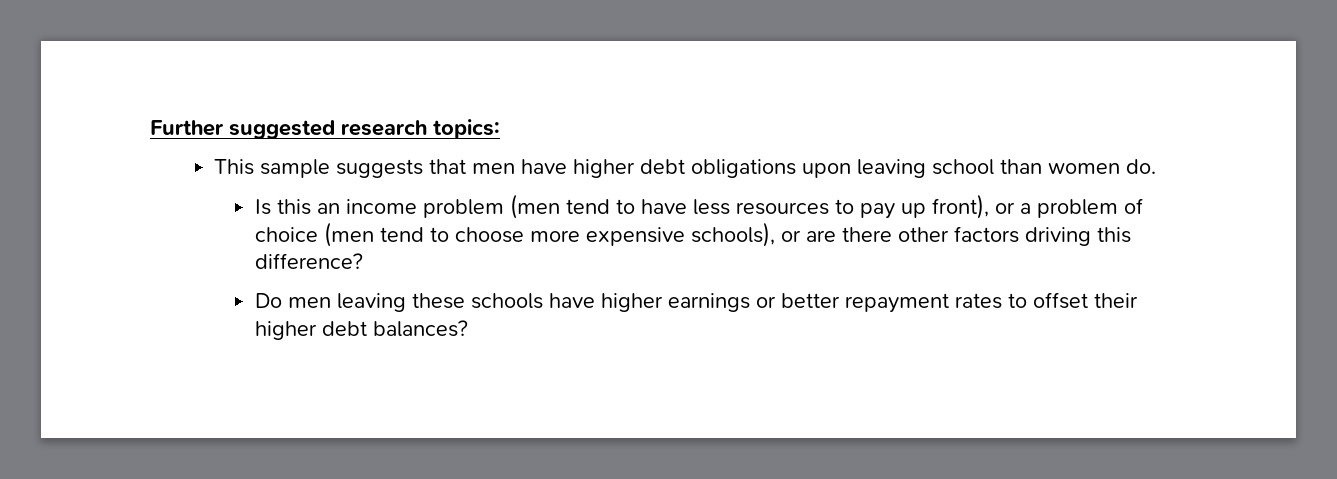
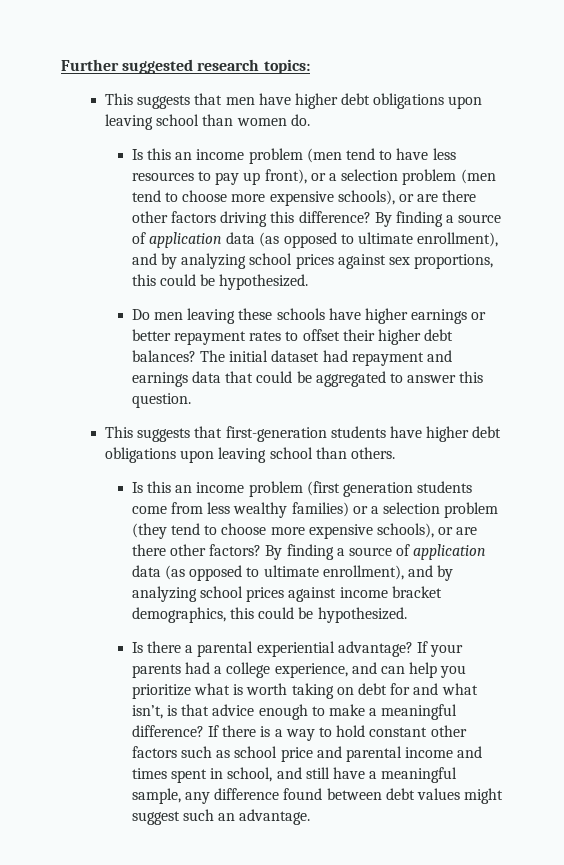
- This sample suggests that men have higher debt obligations upon leaving school than women do.
+ This suggests that men have higher debt obligations upon leaving school than women do.
- Is this an income problem (men tend to have less resources to pay up front), or a problem of choice (men tend to choose more expensive schools), or are there other factors driving this difference?
+ Is this an income problem (men tend to have less resources to pay up front), or a selection problem (men tend to choose more expensive schools), or are there other factors driving this difference? By finding a source of application data (as opposed to ultimate enrollment), and by analyzing school prices against sex proportions, this could be hypothesized.
+ The initial dataset had repayment and earnings data that could be aggregated to answer this question.
+ This suggests that first-generation students have higher debt obligations upon leaving school than others.
+ Is this an income problem (first generation students come from less wealthy families) or a selection problem (they tend to choose more expensive schools), or are there other factors? By finding a source of application data (as opposed to ultimate enrollment), and by analyzing school prices against income bracket demographics, this could be hypothesized.
+ Is there a parental experiential advantage? If your parents had a college experience, and can help you prioritize what is worth taking on debt for and what isn’t, is that advice enough to make a meaningful difference? If there is a way to hold constant other factors such as school price and parental income and times spent in school, and still have a meaningful sample, any difference found between debt values might suggest such an advantage.

